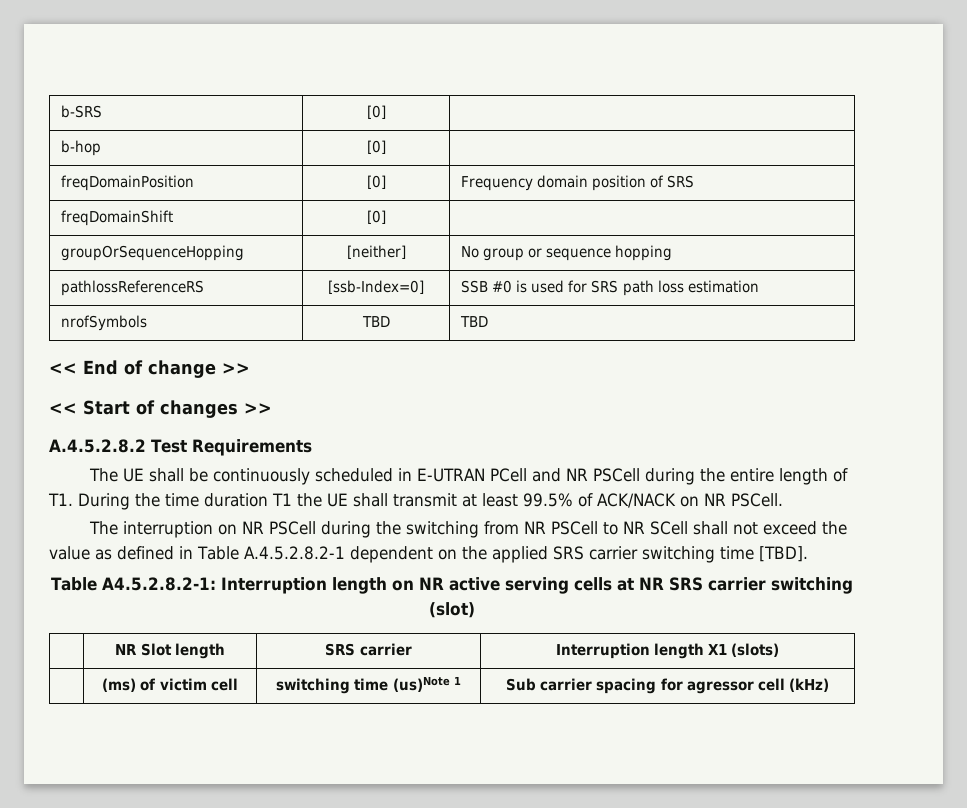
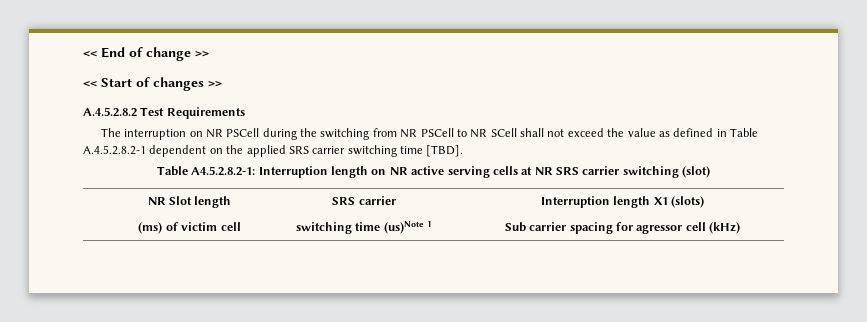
- b-SRS | [0] |
- b-hop | [0] |
- freqDomainPosition | [0] | Frequency domain position of SRS
- freqDomainShift | [0] |
- groupOrSequenceHopping | [neither] | No group or sequence hopping
- pathlossReferenceRS | [ssb-Index=0] | SSB #0 is used for SRS path loss estimation
- nrofSymbols | TBD | TBD
- The UE shall be continuously scheduled in E-UTRAN PCell and NR PSCell during the entire length of T1. During the time duration T1 the UE shall transmit at least 99.5% of ACK/NACK on NR PSCell.

